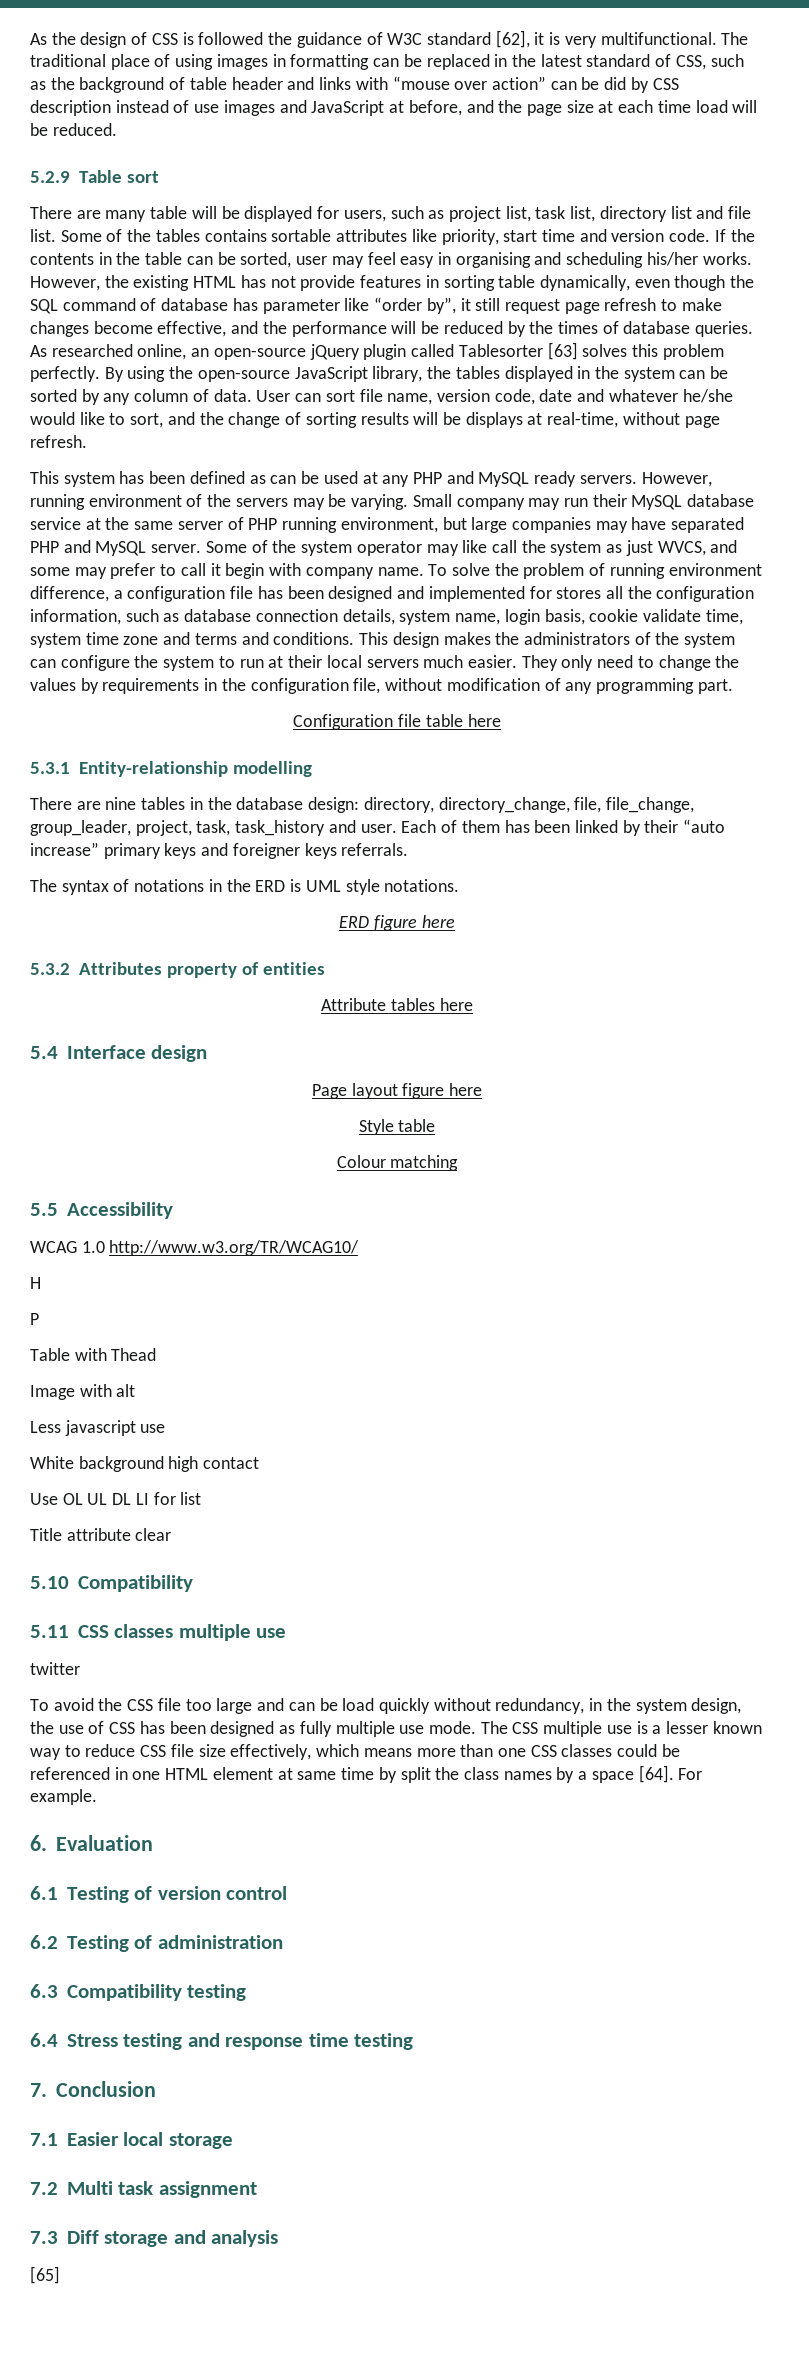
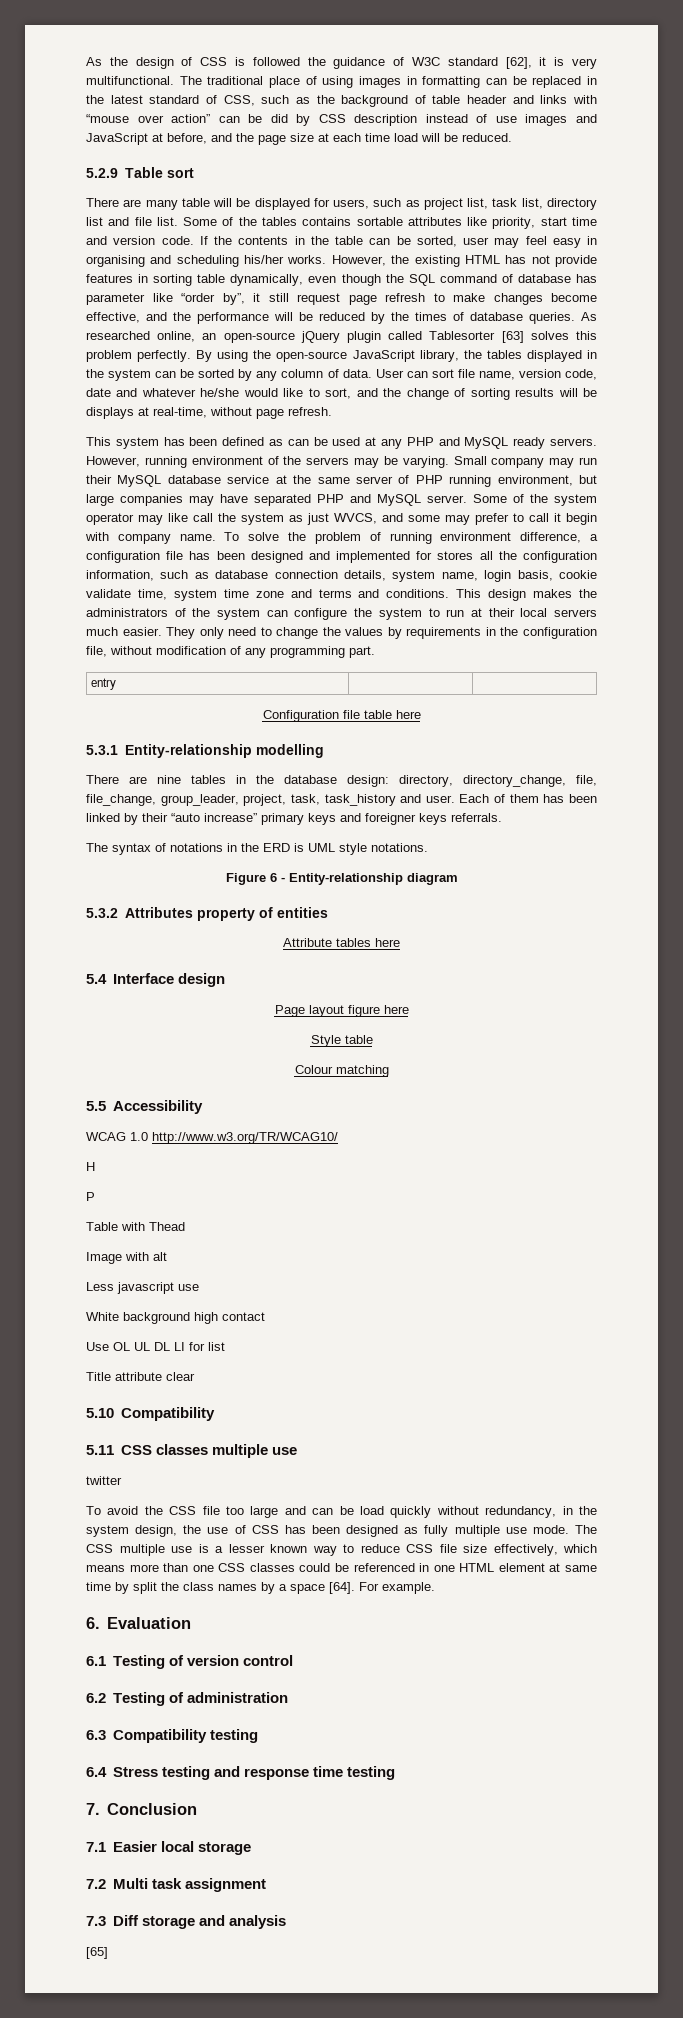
+ entry | |
- ERD figure here
+ Figure 6 - Entity-relationship diagram

